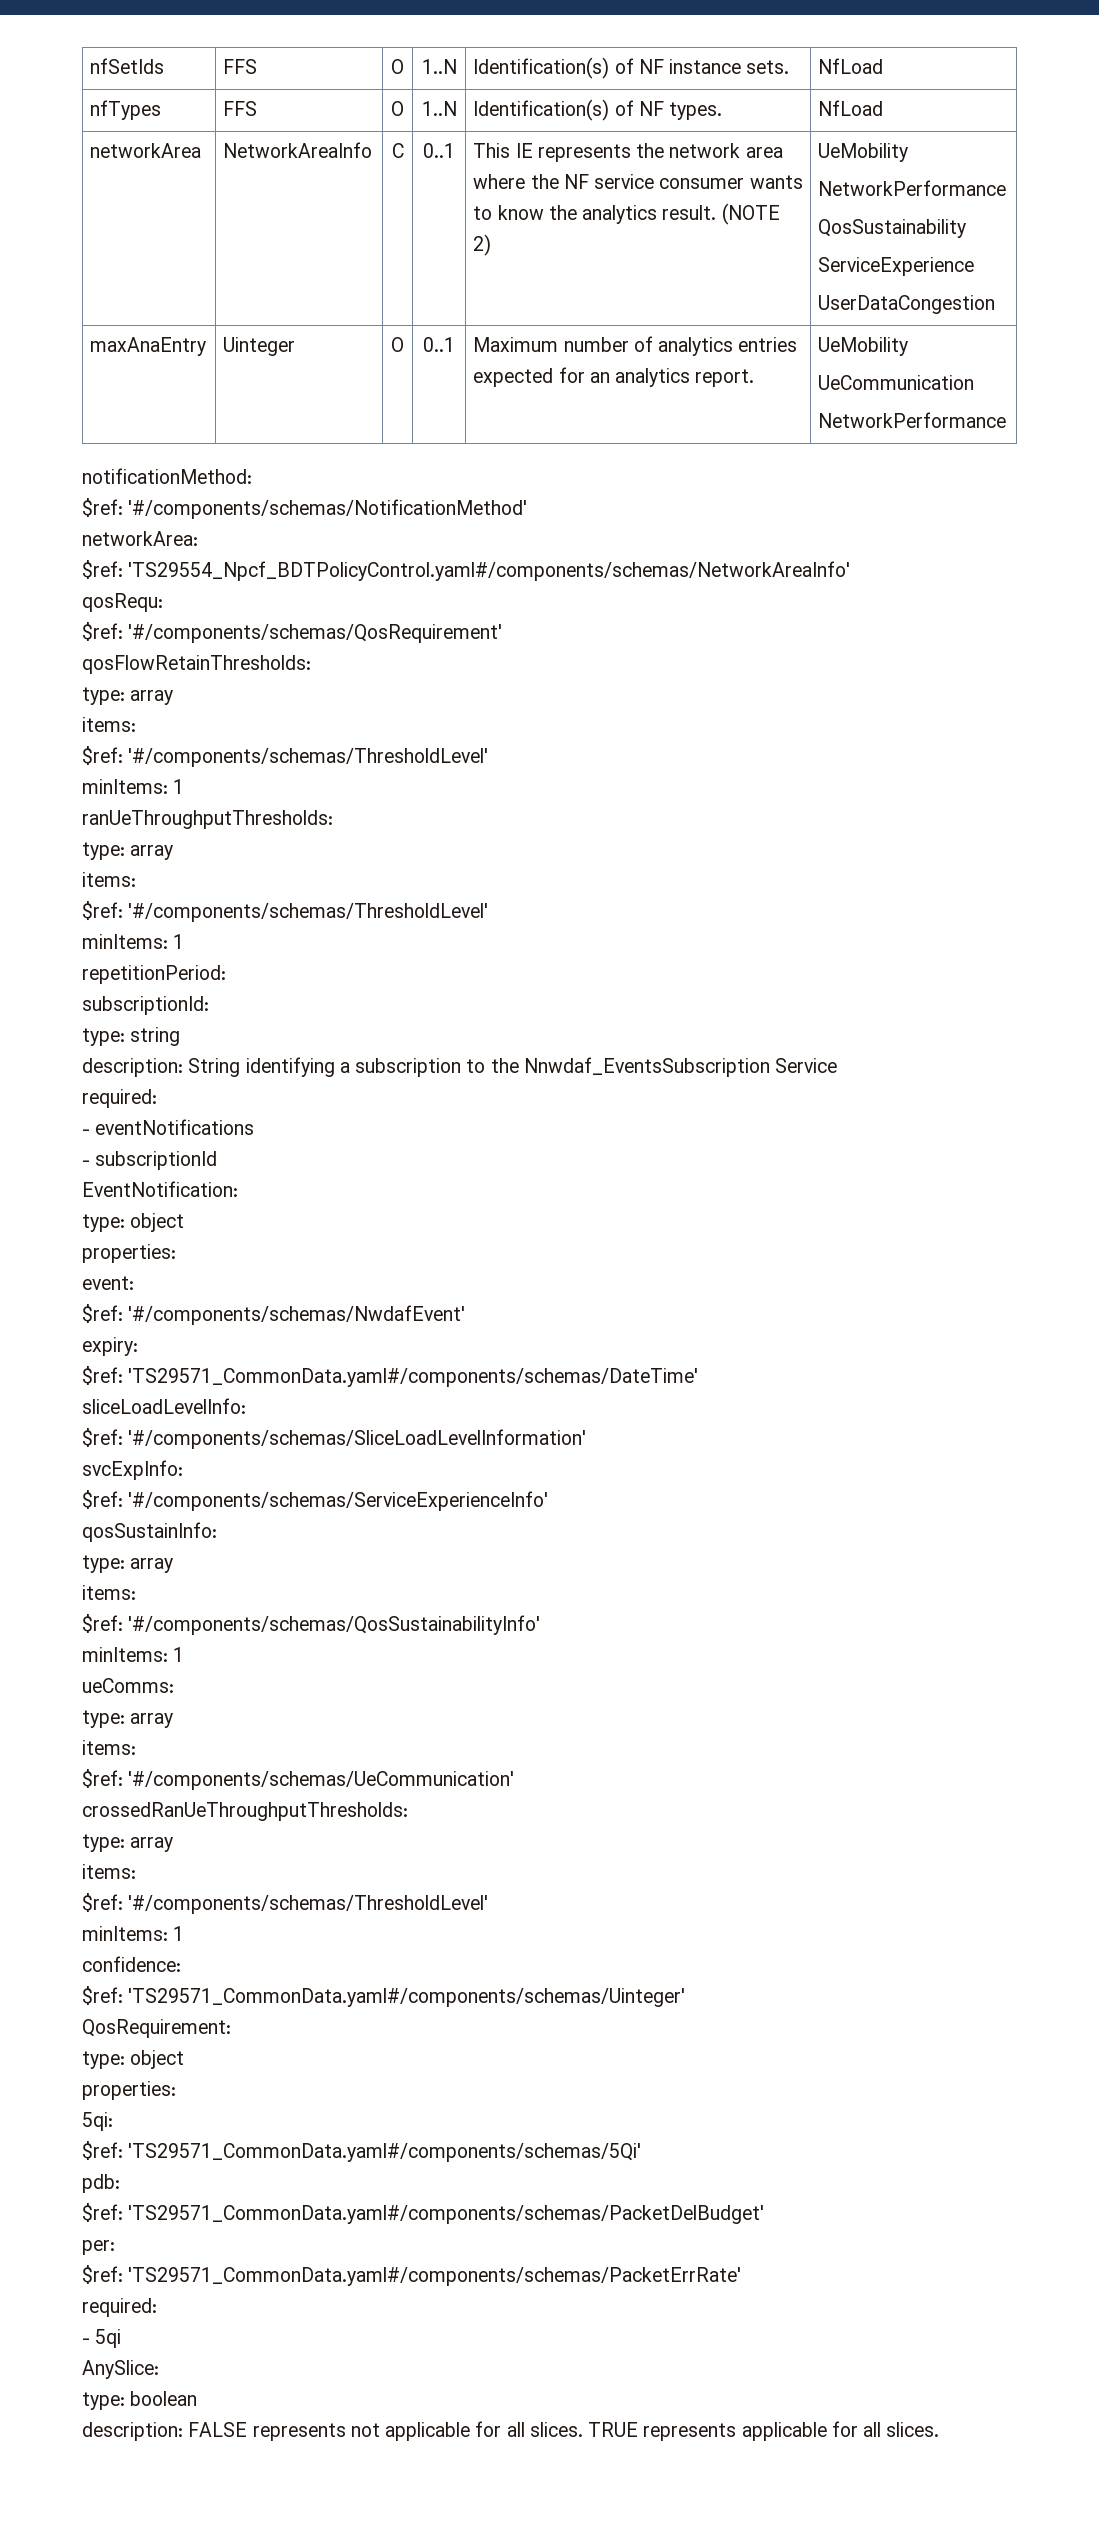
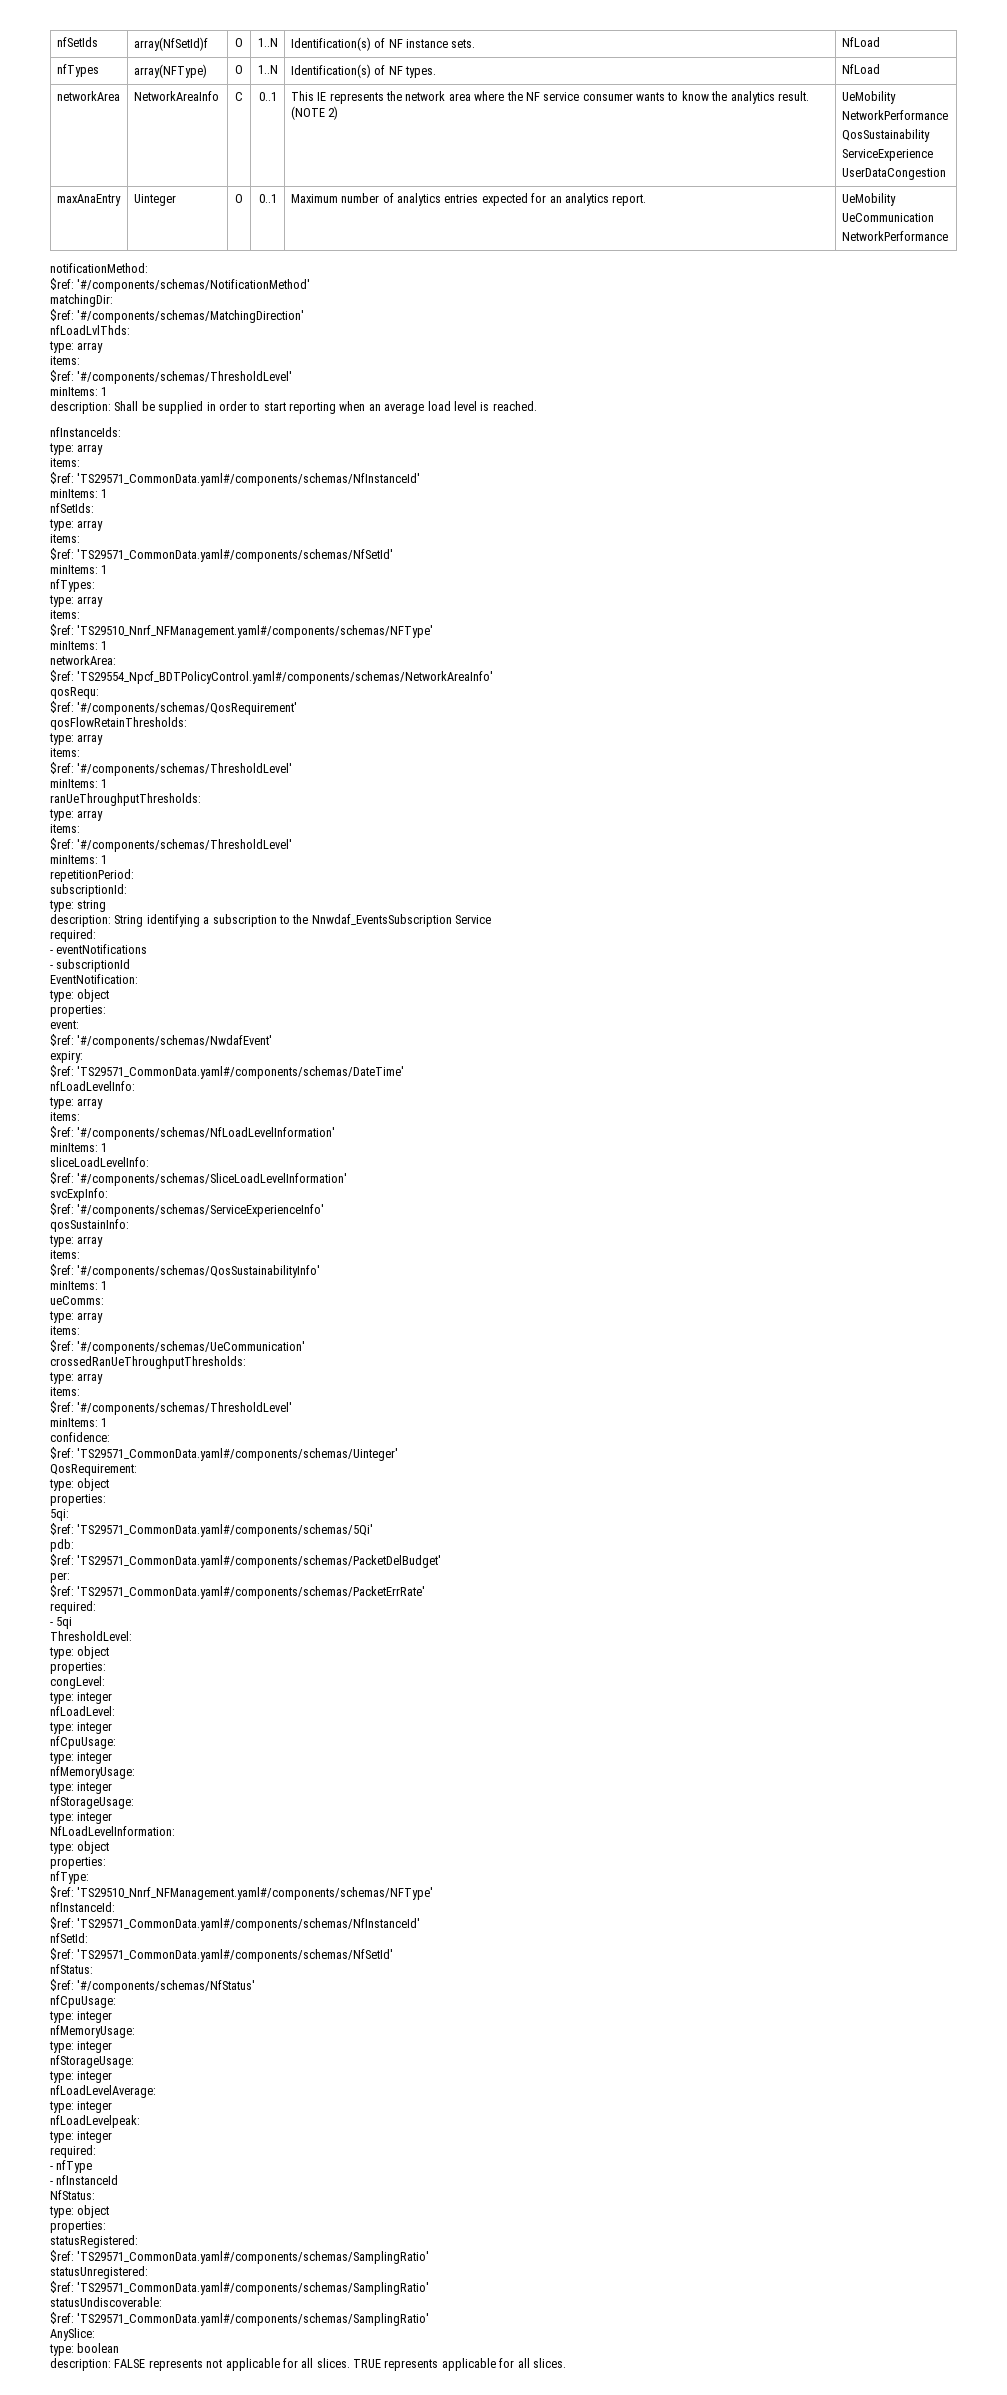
- nfSetIds | FFS | O | 1..N | Identification(s) of NF instance sets. | NfLoad
+ nfSetIds | array(NfSetId)f | O | 1..N | Identification(s) of NF instance sets. | NfLoad
- nfTypes | FFS | O | 1..N | Identification(s) of NF types. | NfLoad
+ nfTypes | array(NFType) | O | 1..N | Identification(s) of NF types. | NfLoad
+ matchingDir:
+ $ref: '#/components/schemas/MatchingDirection'
+ nfLoadLvlThds:
+ type: array
+ items:
+ $ref: '#/components/schemas/ThresholdLevel'
+ minItems: 1
+ description: Shall be supplied in order to start reporting when an average load level is reached.
+ nfInstanceIds:
+ type: array
+ items:
+ $ref: 'TS29571_CommonData.yaml#/components/schemas/NfInstanceId'
+ minItems: 1
+ nfSetIds:
+ type: array
+ items:
+ $ref: 'TS29571_CommonData.yaml#/components/schemas/NfSetId'
+ minItems: 1
+ nfTypes:
+ type: array
+ items:
+ $ref: 'TS29510_Nnrf_NFManagement.yaml#/components/schemas/NFType'
+ minItems: 1
+ nfLoadLevelInfo:
+ type: array
+ items:
+ $ref: '#/components/schemas/NfLoadLevelInformation'
+ minItems: 1
+ ThresholdLevel:
+ type: object
+ properties:
+ congLevel:
+ type: integer
+ nfLoadLevel:
+ type: integer
+ nfCpuUsage:
+ type: integer
+ nfMemoryUsage:
+ type: integer
+ nfStorageUsage:
+ type: integer
+ NfLoadLevelInformation:
+ type: object
+ properties:
+ nfType:
+ $ref: 'TS29510_Nnrf_NFManagement.yaml#/components/schemas/NFType'
+ nfInstanceId:
+ $ref: 'TS29571_CommonData.yaml#/components/schemas/NfInstanceId'
+ nfSetId:
+ $ref: 'TS29571_CommonData.yaml#/components/schemas/NfSetId'
+ nfStatus:
+ $ref: '#/components/schemas/NfStatus'
+ nfCpuUsage:
+ type: integer
+ nfMemoryUsage:
+ type: integer
+ nfStorageUsage:
+ type: integer
+ nfLoadLevelAverage:
+ type: integer
+ nfLoadLevelpeak:
+ type: integer
+ required:
+ - nfType
+ - nfInstanceId
+ NfStatus:
+ type: object
+ properties:
+ statusRegistered:
+ $ref: 'TS29571_CommonData.yaml#/components/schemas/SamplingRatio'
+ statusUnregistered:
+ $ref: 'TS29571_CommonData.yaml#/components/schemas/SamplingRatio'
+ statusUndiscoverable:
+ $ref: 'TS29571_CommonData.yaml#/components/schemas/SamplingRatio'

